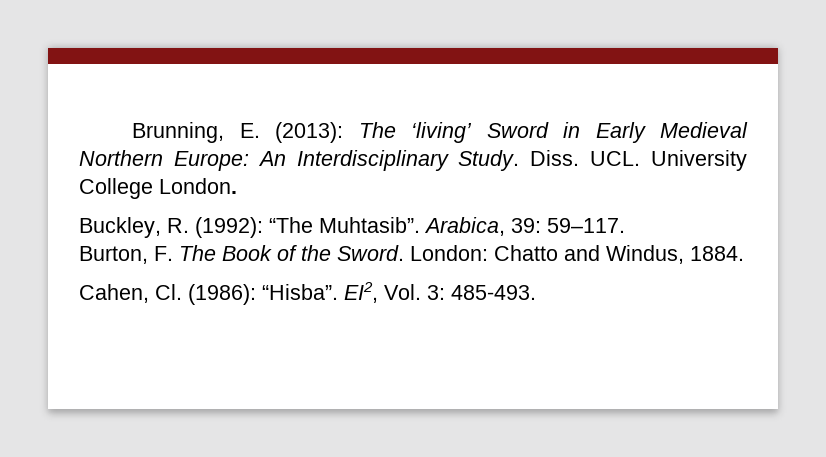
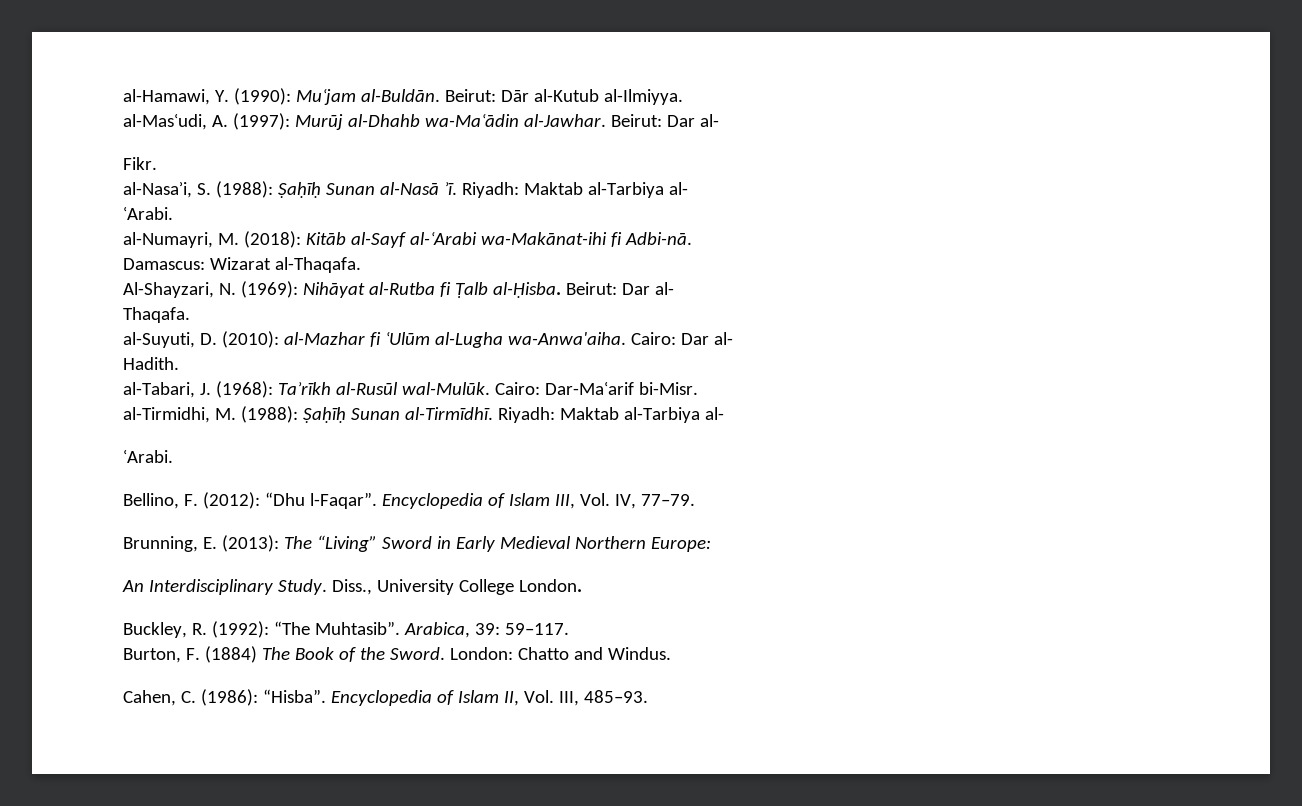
+ al-Hamawi, Y. (1990): Muʿjam al-Buldān. Beirut: Dār al-Kutub al-Ilmiyya.
+ al-Masʿudi, A. (1997): Murūj al-Dhahb wa-Maʿādin al-Jawhar. Beirut: Dar al-
+ Fikr.
+ al-Nasaʾi, S. (1988): Ṣaḥīḥ Sunan al-Nasā ʾī. Riyadh: Maktab al-Tarbiya al-
+ ʿArabi.
+ al-Numayri, M. (2018): Kitāb al-Sayf al-ʿArabi wa-Makānat-ihi fi Adbi-nā.
+ Damascus: Wizarat al-Thaqafa.
+ Al-Shayzari, N. (1969): Nihāyat al-Rutba fi Ṭalb al-Ḥisba. Beirut: Dar al-
+ Thaqafa.
+ al-Suyuti, D. (2010): al-Mazhar fi ʿUlūm al-Lugha wa-Anwa'aiha. Cairo: Dar al-
+ Hadith.
+ al-Tabari, J. (1968): Taʾrīkh al-Rusūl wal-Mulūk. Cairo: Dar-Maʿarif bi-Misr.
+ al-Tirmidhi, M. (1988): Ṣaḥīḥ Sunan al-Tirmīdhī. Riyadh: Maktab al-Tarbiya al-
+ ʿArabi.
+ Bellino, F. (2012): “Dhu l-Faqar”. Encyclopedia of Islam III, Vol. IV, 77–79.
- Brunning, E. (2013): The ‘living’ Sword in Early Medieval Northern Europe: An Interdisciplinary Study.
+ Brunning, E. (2013): The “Living” Sword in Early Medieval Northern Europe:
+ An Interdisciplinary Study.
- Diss. UCL. University College London.
+ Diss., University College London.
- Burton, F. The Book of the Sword.
+ Burton, F. (1884) The Book of the Sword.
- London: Chatto and Windus, 1884.
+ London: Chatto and Windus.
- Cahen, Cl. (1986): “Hisba”.
+ Cahen, C. (1986): “Hisba”.
- EI2, Vol. 3: 485-493.
+ Encyclopedia of Islam II, Vol. III, 485–93.

